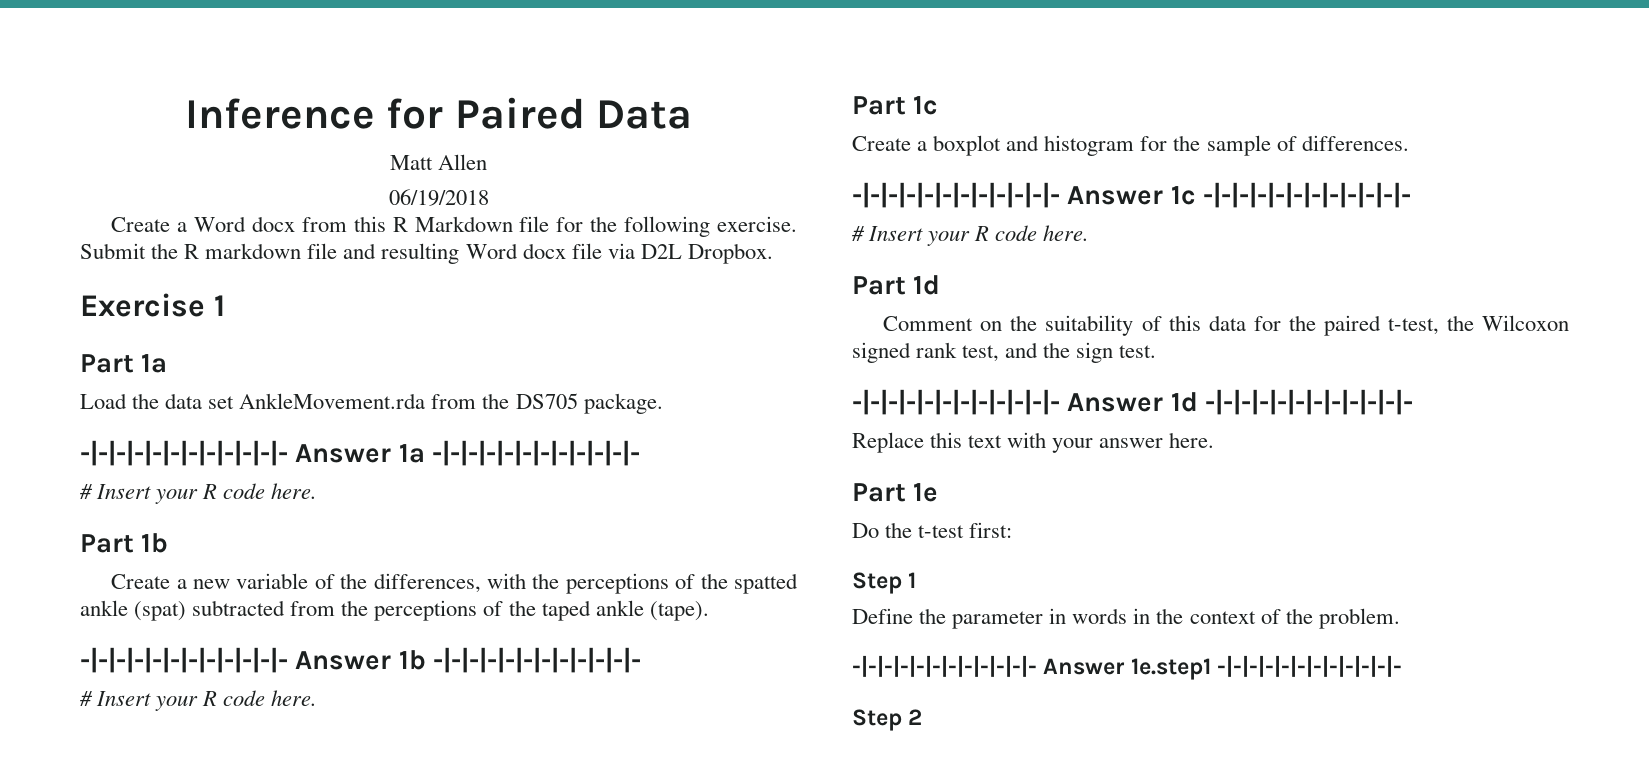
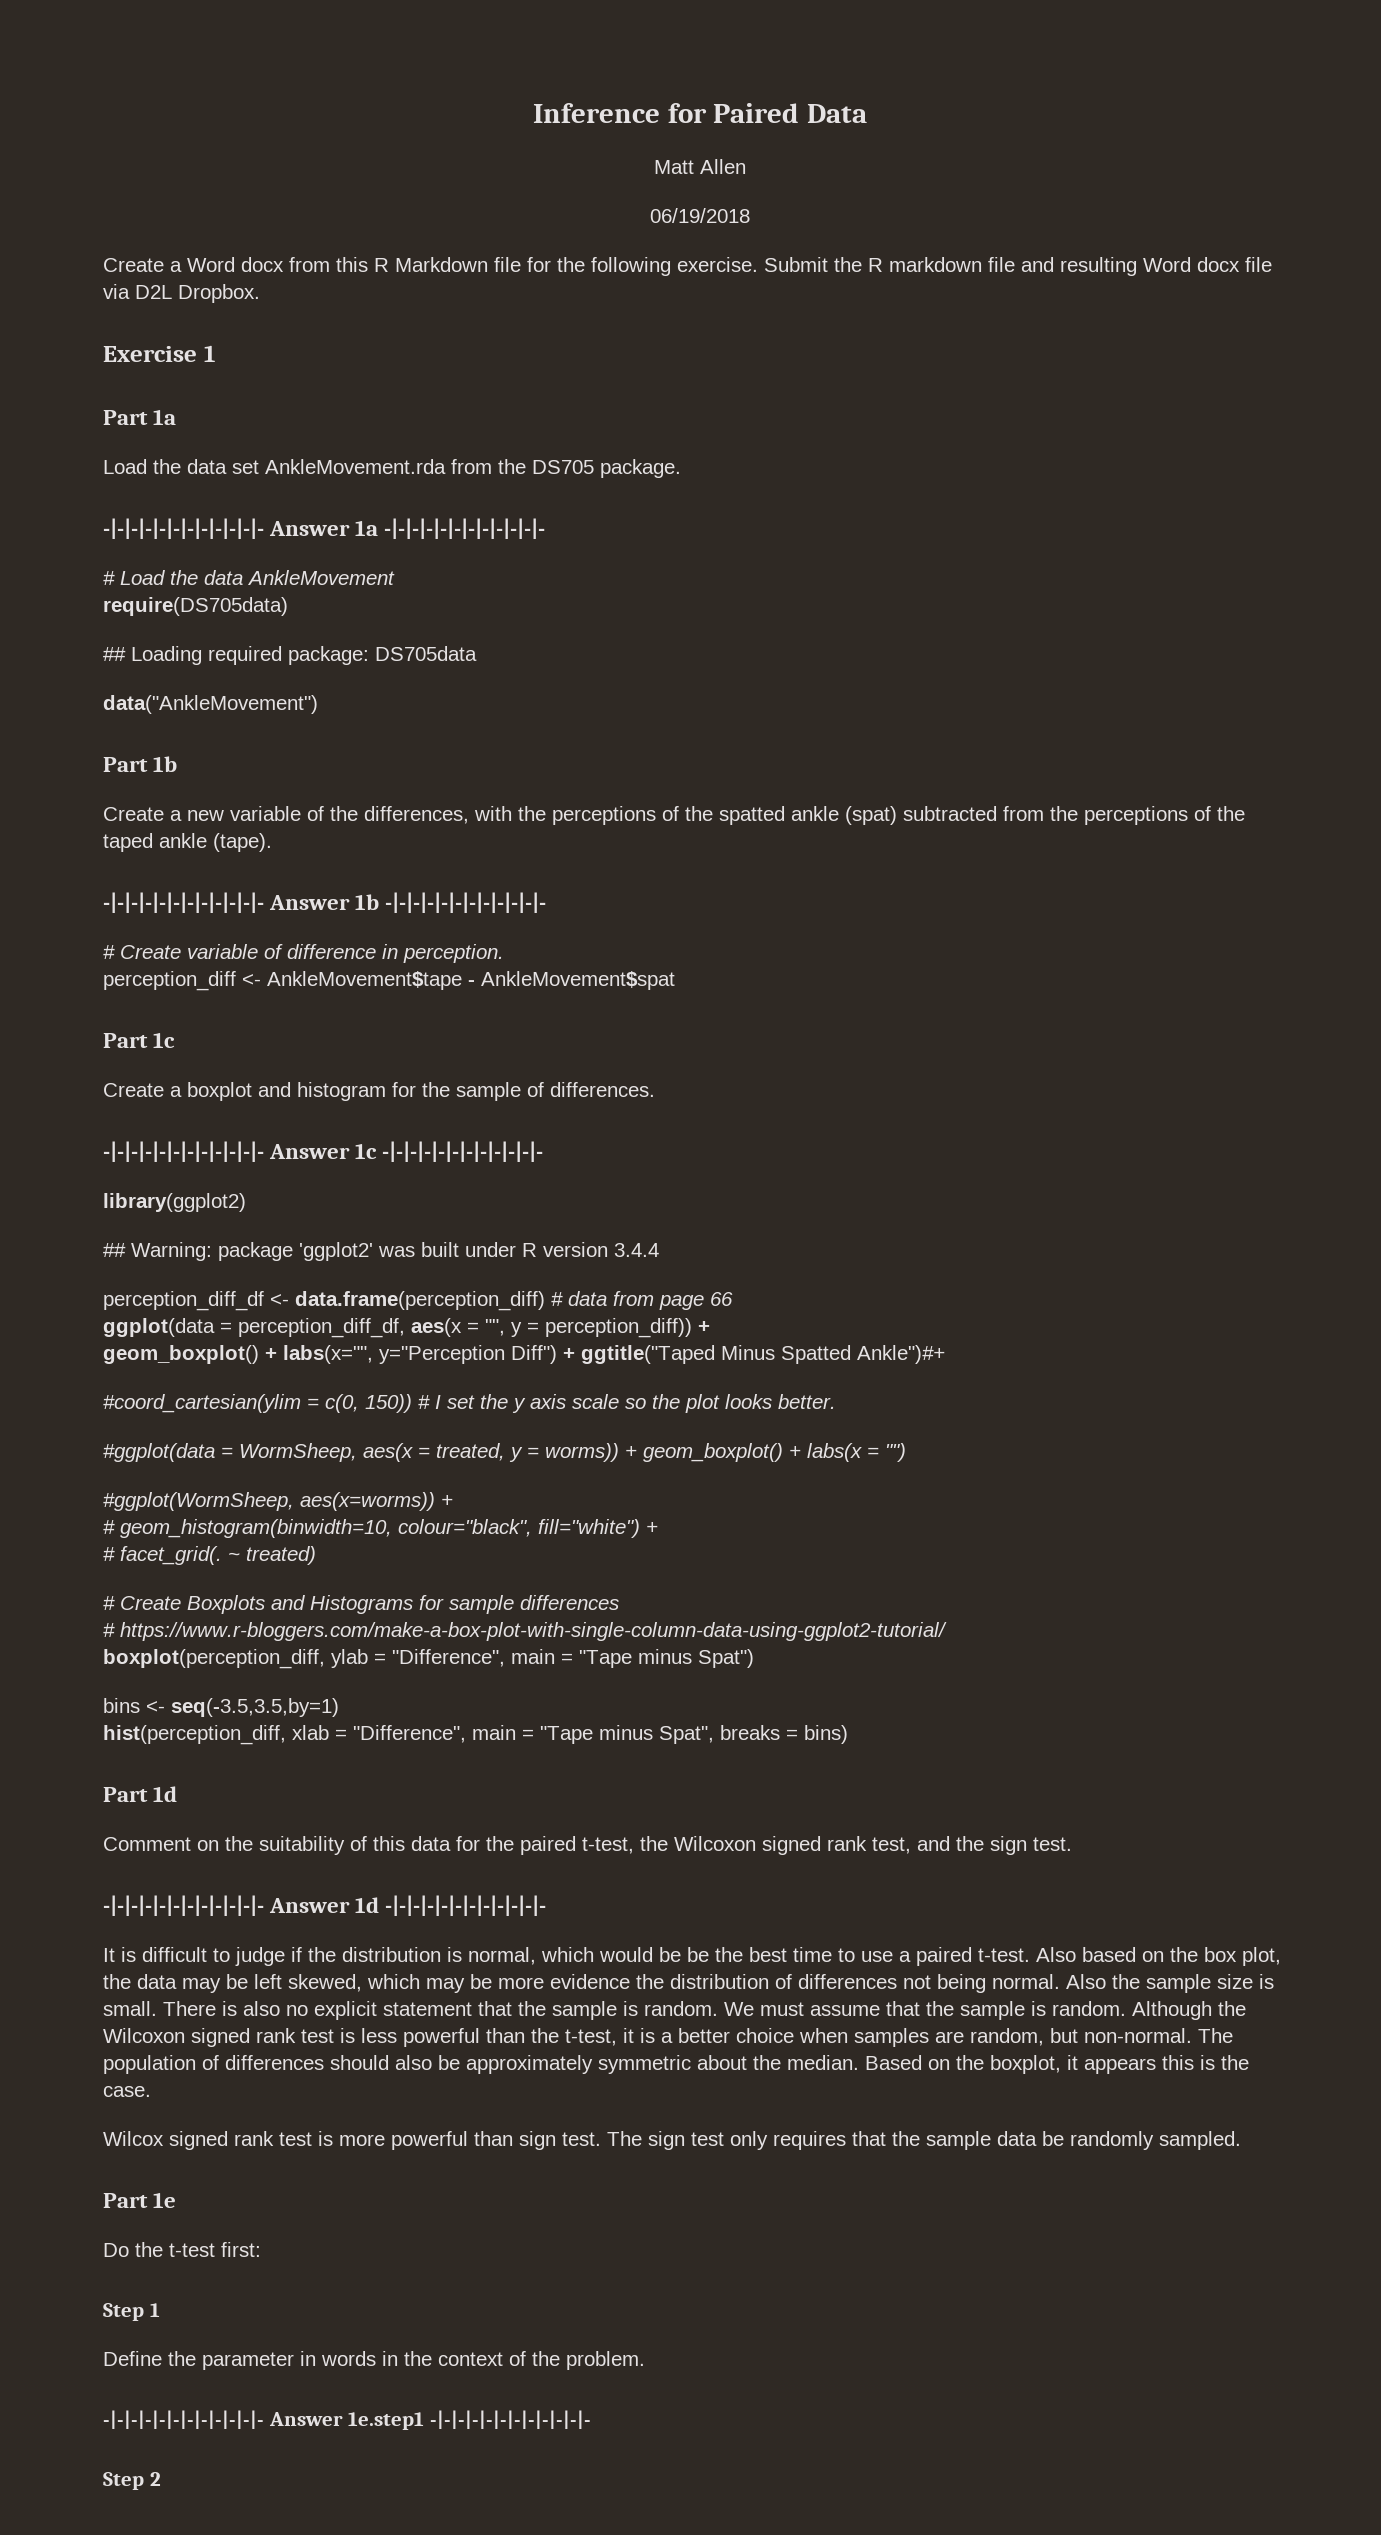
  -|-|-|-|-|-|-|-|-|-|-|- Answer 1a -|-|-|-|-|-|-|-|-|-|-|-
- # Insert your R code here.
+ # Load the data AnkleMovement
+ require(DS705data)
+ ## Loading required package: DS705data
+ data("AnkleMovement")
  -|-|-|-|-|-|-|-|-|-|-|- Answer 1b -|-|-|-|-|-|-|-|-|-|-|-
- # Insert your R code here.
+ # Create variable of difference in perception.
+ perception_diff <- AnkleMovement$tape - AnkleMovement$spat
  -|-|-|-|-|-|-|-|-|-|-|- Answer 1c -|-|-|-|-|-|-|-|-|-|-|-
- # Insert your R code here.
+ library(ggplot2)
+ ## Warning: package 'ggplot2' was built under R version 3.4.4
+ perception_diff_df <- data.frame(perception_diff) # data from page 66
+ ggplot(data = perception_diff_df, aes(x = "", y = perception_diff)) +
+ geom_boxplot() + labs(x="", y="Perception Diff") + ggtitle("Taped Minus Spatted Ankle")#+
+ #coord_cartesian(ylim = c(0, 150)) # I set the y axis scale so the plot looks better.
+ #ggplot(data = WormSheep, aes(x = treated, y = worms)) + geom_boxplot() + labs(x = "")
+ #ggplot(WormSheep, aes(x=worms)) +
+ # geom_histogram(binwidth=10, colour="black", fill="white") +
+ # facet_grid(. ~ treated)
+ # Create Boxplots and Histograms for sample differences
+ # https://www.r-bloggers.com/make-a-box-plot-with-single-column-data-using-ggplot2-tutorial/
+ boxplot(perception_diff, ylab = "Difference", main = "Tape minus Spat")
+ bins <- seq(-3.5,3.5,by=1)
+ hist(perception_diff, xlab = "Difference", main = "Tape minus Spat", breaks = bins)
- Replace this text with your answer here.
+ It is difficult to judge if the distribution is normal, which would be be the best time to use a paired t-test. Also based on the box plot, the data may be left skewed, which may be more evidence the distribution of differences not being normal. Also the sample size is small. There is also no explicit statement that the sample is random. We must assume that the sample is random. Although the Wilcoxon signed rank test is less powerful than the t-test, it is a better choice when samples are random, but non-normal. The population of differences should also be approximately symmetric about the median. Based on the boxplot, it appears this is the case.
+ Wilcox signed rank test is more powerful than sign test. The sign test only requires that the sample data be randomly sampled.

